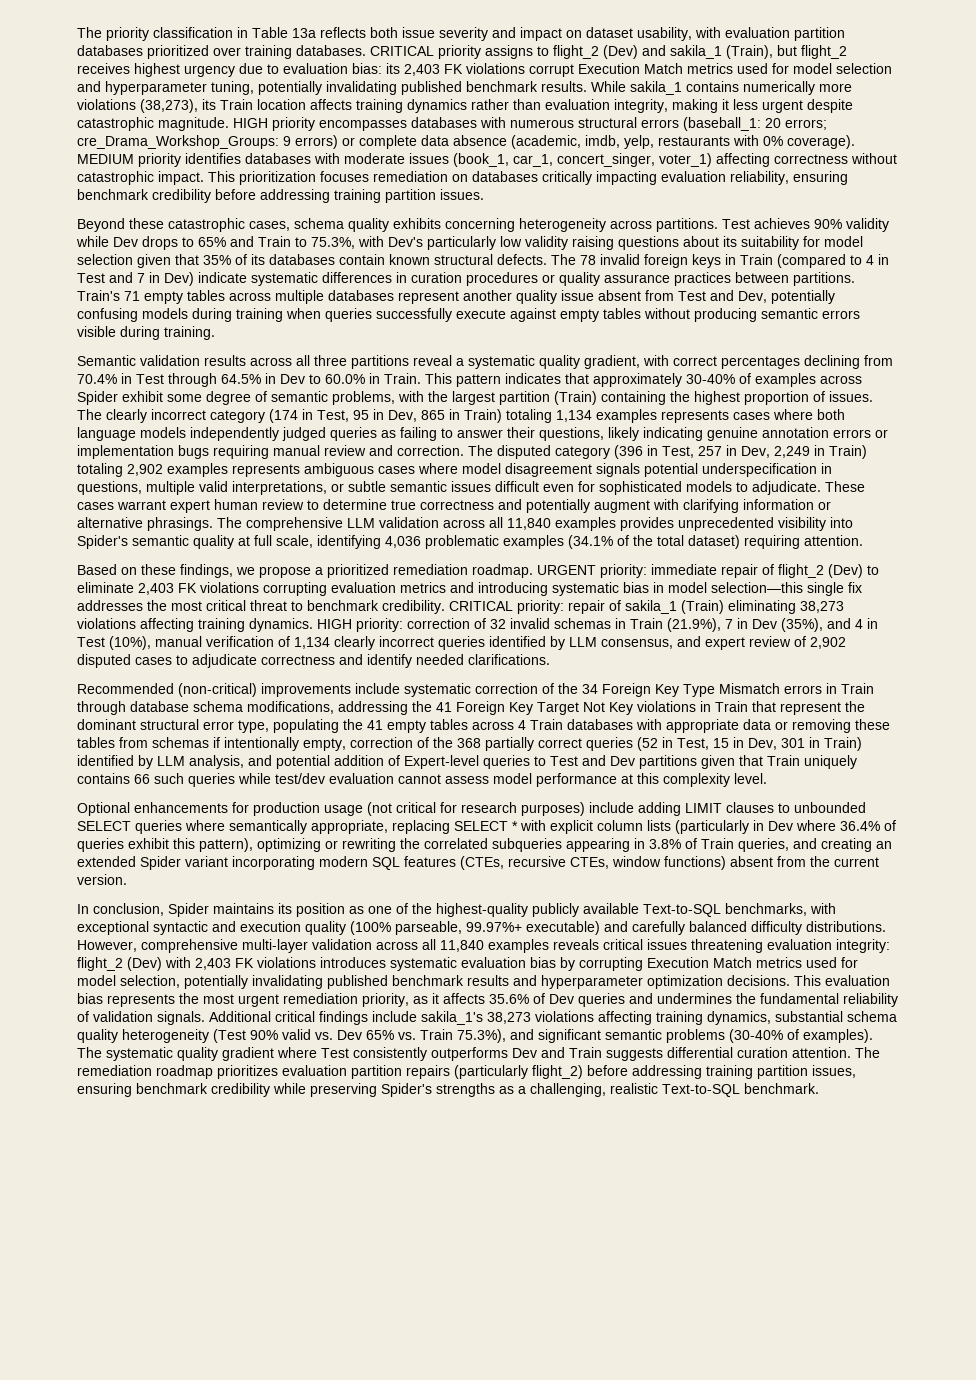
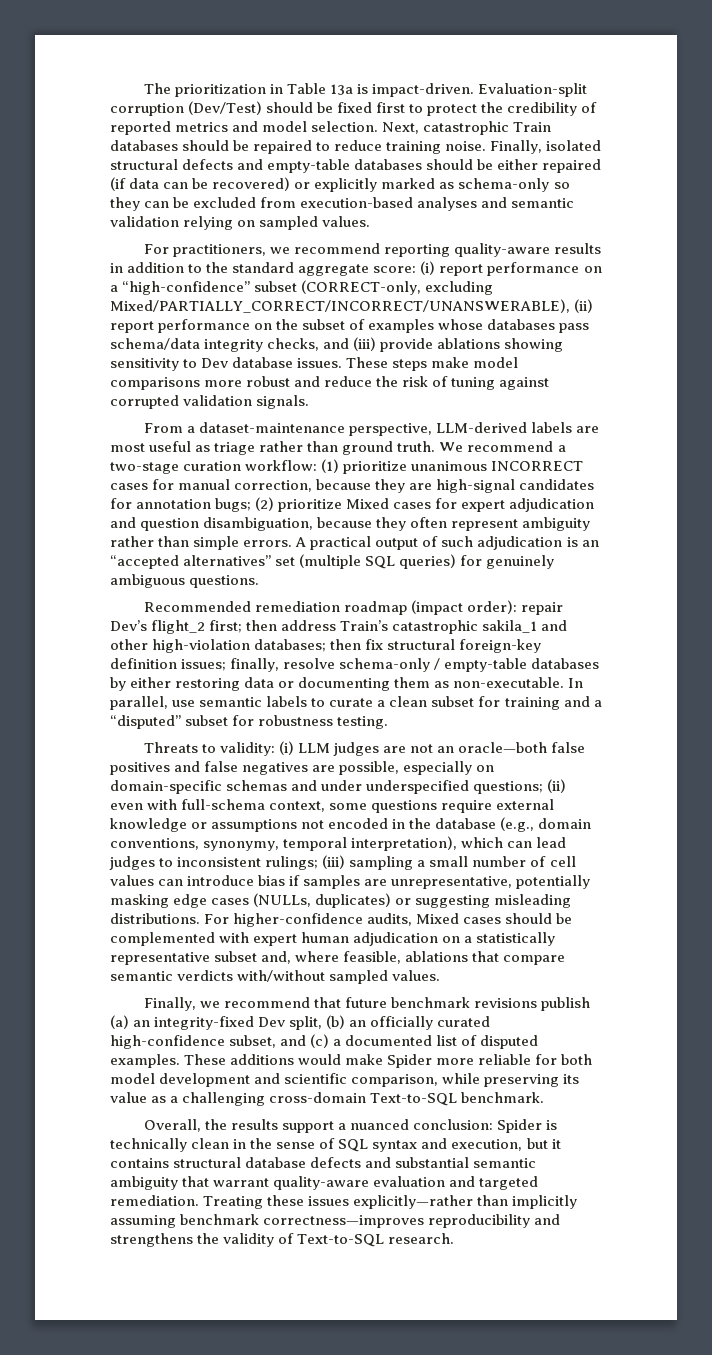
- The priority classification in Table 13a reflects both issue severity and impact on dataset usability, with evaluation partition databases prioritized over training databases. CRITICAL priority assigns to flight_2 (Dev) and sakila_1 (Train), but flight_2 receives highest urgency due to evaluation bias: its 2,403 FK violations corrupt Execution Match metrics used for model selection and hyperparameter tuning, potentially invalidating published benchmark results. While sakila_1 contains numerically more violations (38,273), its Train location affects training dynamics rather than evaluation integrity, making it less urgent despite catastrophic magnitude. HIGH priority encompasses databases with numerous structural errors (baseball_1: 20 errors; cre_Drama_Workshop_Groups: 9 errors) or complete data absence (academic, imdb, yelp, restaurants with 0% coverage). MEDIUM priority identifies databases with moderate issues (book_1, car_1, concert_singer, voter_1) affecting correctness without catastrophic impact. This prioritization focuses remediation on databases critically impacting evaluation reliability, ensuring benchmark credibility before addressing training partition issues.
- Beyond these catastrophic cases, schema quality exhibits concerning heterogeneity across partitions. Test achieves 90% validity while Dev drops to 65% and Train to 75.3%, with Dev's particularly low validity raising questions about its suitability for model selection given that 35% of its databases contain known structural defects. The 78 invalid foreign keys in Train (compared to 4 in Test and 7 in Dev) indicate systematic differences in curation procedures or quality assurance practices between partitions. Train's 71 empty tables across multiple databases represent another quality issue absent from Test and Dev, potentially confusing models during training when queries successfully execute against empty tables without producing semantic errors visible during training.
- Semantic validation results across all three partitions reveal a systematic quality gradient, with correct percentages declining from 70.4% in Test through 64.5% in Dev to 60.0% in Train. This pattern indicates that approximately 30-40% of examples across Spider exhibit some degree of semantic problems, with the largest partition (Train) containing the highest proportion of issues. The clearly incorrect category (174 in Test, 95 in Dev, 865 in Train) totaling 1,134 examples represents cases where both language models independently judged queries as failing to answer their questions, likely indicating genuine annotation errors or implementation bugs requiring manual review and correction. The disputed category (396 in Test, 257 in Dev, 2,249 in Train) totaling 2,902 examples represents ambiguous cases where model disagreement signals potential underspecification in questions, multiple valid interpretations, or subtle semantic issues difficult even for sophisticated models to adjudicate. These cases warrant expert human review to determine true correctness and potentially augment with clarifying information or alternative phrasings. The comprehensive LLM validation across all 11,840 examples provides unprecedented visibility into Spider's semantic quality at full scale, identifying 4,036 problematic examples (34.1% of the total dataset) requiring attention.
- Based on these findings, we propose a prioritized remediation roadmap. URGENT priority: immediate repair of flight_2 (Dev) to eliminate 2,403 FK violations corrupting evaluation metrics and introducing systematic bias in model selection—this single fix addresses the most critical threat to benchmark credibility. CRITICAL priority: repair of sakila_1 (Train) eliminating 38,273 violations affecting training dynamics. HIGH priority: correction of 32 invalid schemas in Train (21.9%), 7 in Dev (35%), and 4 in Test (10%), manual verification of 1,134 clearly incorrect queries identified by LLM consensus, and expert review of 2,902 disputed cases to adjudicate correctness and identify needed clarifications.
- Recommended (non-critical) improvements include systematic correction of the 34 Foreign Key Type Mismatch errors in Train through database schema modifications, addressing the 41 Foreign Key Target Not Key violations in Train that represent the dominant structural error type, populating the 41 empty tables across 4 Train databases with appropriate data or removing these tables from schemas if intentionally empty, correction of the 368 partially correct queries (52 in Test, 15 in Dev, 301 in Train) identified by LLM analysis, and potential addition of Expert-level queries to Test and Dev partitions given that Train uniquely contains 66 such queries while test/dev evaluation cannot assess model performance at this complexity level.
- Optional enhancements for production usage (not critical for research purposes) include adding LIMIT clauses to unbounded SELECT queries where semantically appropriate, replacing SELECT * with explicit column lists (particularly in Dev where 36.4% of queries exhibit this pattern), optimizing or rewriting the correlated subqueries appearing in 3.8% of Train queries, and creating an extended Spider variant incorporating modern SQL features (CTEs, recursive CTEs, window functions) absent from the current version.
- In conclusion, Spider maintains its position as one of the highest-quality publicly available Text-to-SQL benchmarks, with exceptional syntactic and execution quality (100% parseable, 99.97%+ executable) and carefully balanced difficulty distributions. However, comprehensive multi-layer validation across all 11,840 examples reveals critical issues threatening evaluation integrity: flight_2 (Dev) with 2,403 FK violations introduces systematic evaluation bias by corrupting Execution Match metrics used for model selection, potentially invalidating published benchmark results and hyperparameter optimization decisions. This evaluation bias represents the most urgent remediation priority, as it affects 35.6% of Dev queries and undermines the fundamental reliability of validation signals. Additional critical findings include sakila_1's 38,273 violations affecting training dynamics, substantial schema quality heterogeneity (Test 90% valid vs. Dev 65% vs. Train 75.3%), and significant semantic problems (30-40% of examples). The systematic quality gradient where Test consistently outperforms Dev and Train suggests differential curation attention. The remediation roadmap prioritizes evaluation partition repairs (particularly flight_2) before addressing training partition issues, ensuring benchmark credibility while preserving Spider's strengths as a challenging, realistic Text-to-SQL benchmark.
+ The prioritization in Table 13a is impact-driven. Evaluation-split corruption (Dev/Test) should be fixed first to protect the credibility of reported metrics and model selection. Next, catastrophic Train databases should be repaired to reduce training noise. Finally, isolated structural defects and empty-table databases should be either repaired (if data can be recovered) or explicitly marked as schema-only so they can be excluded from execution-based analyses and semantic validation relying on sampled values.
+ For practitioners, we recommend reporting quality-aware results in addition to the standard aggregate score: (i) report performance on a “high-confidence” subset (CORRECT-only, excluding Mixed/PARTIALLY_CORRECT/INCORRECT/UNANSWERABLE), (ii) report performance on the subset of examples whose databases pass schema/data integrity checks, and (iii) provide ablations showing sensitivity to Dev database issues. These steps make model comparisons more robust and reduce the risk of tuning against corrupted validation signals.
+ From a dataset-maintenance perspective, LLM-derived labels are most useful as triage rather than ground truth. We recommend a two-stage curation workflow: (1) prioritize unanimous INCORRECT cases for manual correction, because they are high-signal candidates for annotation bugs; (2) prioritize Mixed cases for expert adjudication and question disambiguation, because they often represent ambiguity rather than simple errors. A practical output of such adjudication is an “accepted alternatives” set (multiple SQL queries) for genuinely ambiguous questions.
+ Recommended remediation roadmap (impact order): repair Dev’s flight_2 first; then address Train’s catastrophic sakila_1 and other high-violation databases; then fix structural foreign-key definition issues; finally, resolve schema-only / empty-table databases by either restoring data or documenting them as non-executable. In parallel, use semantic labels to curate a clean subset for training and a “disputed” subset for robustness testing.
+ Threats to validity: (i) LLM judges are not an oracle—both false positives and false negatives are possible, especially on domain-specific schemas and under underspecified questions; (ii) even with full-schema context, some questions require external knowledge or assumptions not encoded in the database (e.g., domain conventions, synonymy, temporal interpretation), which can lead judges to inconsistent rulings; (iii) sampling a small number of cell values can introduce bias if samples are unrepresentative, potentially masking edge cases (NULLs, duplicates) or suggesting misleading distributions. For higher-confidence audits, Mixed cases should be complemented with expert human adjudication on a statistically representative subset and, where feasible, ablations that compare semantic verdicts with/without sampled values.
+ Finally, we recommend that future benchmark revisions publish (a) an integrity-fixed Dev split, (b) an officially curated high-confidence subset, and (c) a documented list of disputed examples. These additions would make Spider more reliable for both model development and scientific comparison, while preserving its value as a challenging cross-domain Text-to-SQL benchmark.
+ Overall, the results support a nuanced conclusion: Spider is technically clean in the sense of SQL syntax and execution, but it contains structural database defects and substantial semantic ambiguity that warrant quality-aware evaluation and targeted remediation. Treating these issues explicitly—rather than implicitly assuming benchmark correctness—improves reproducibility and strengthens the validity of Text-to-SQL research.

